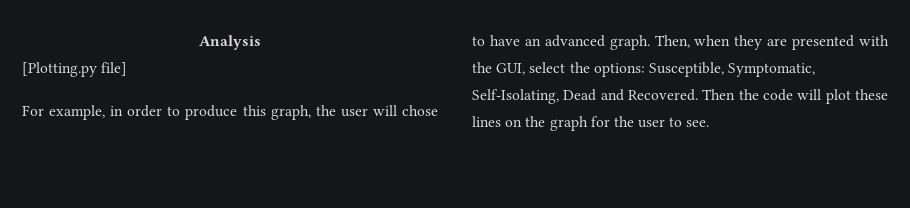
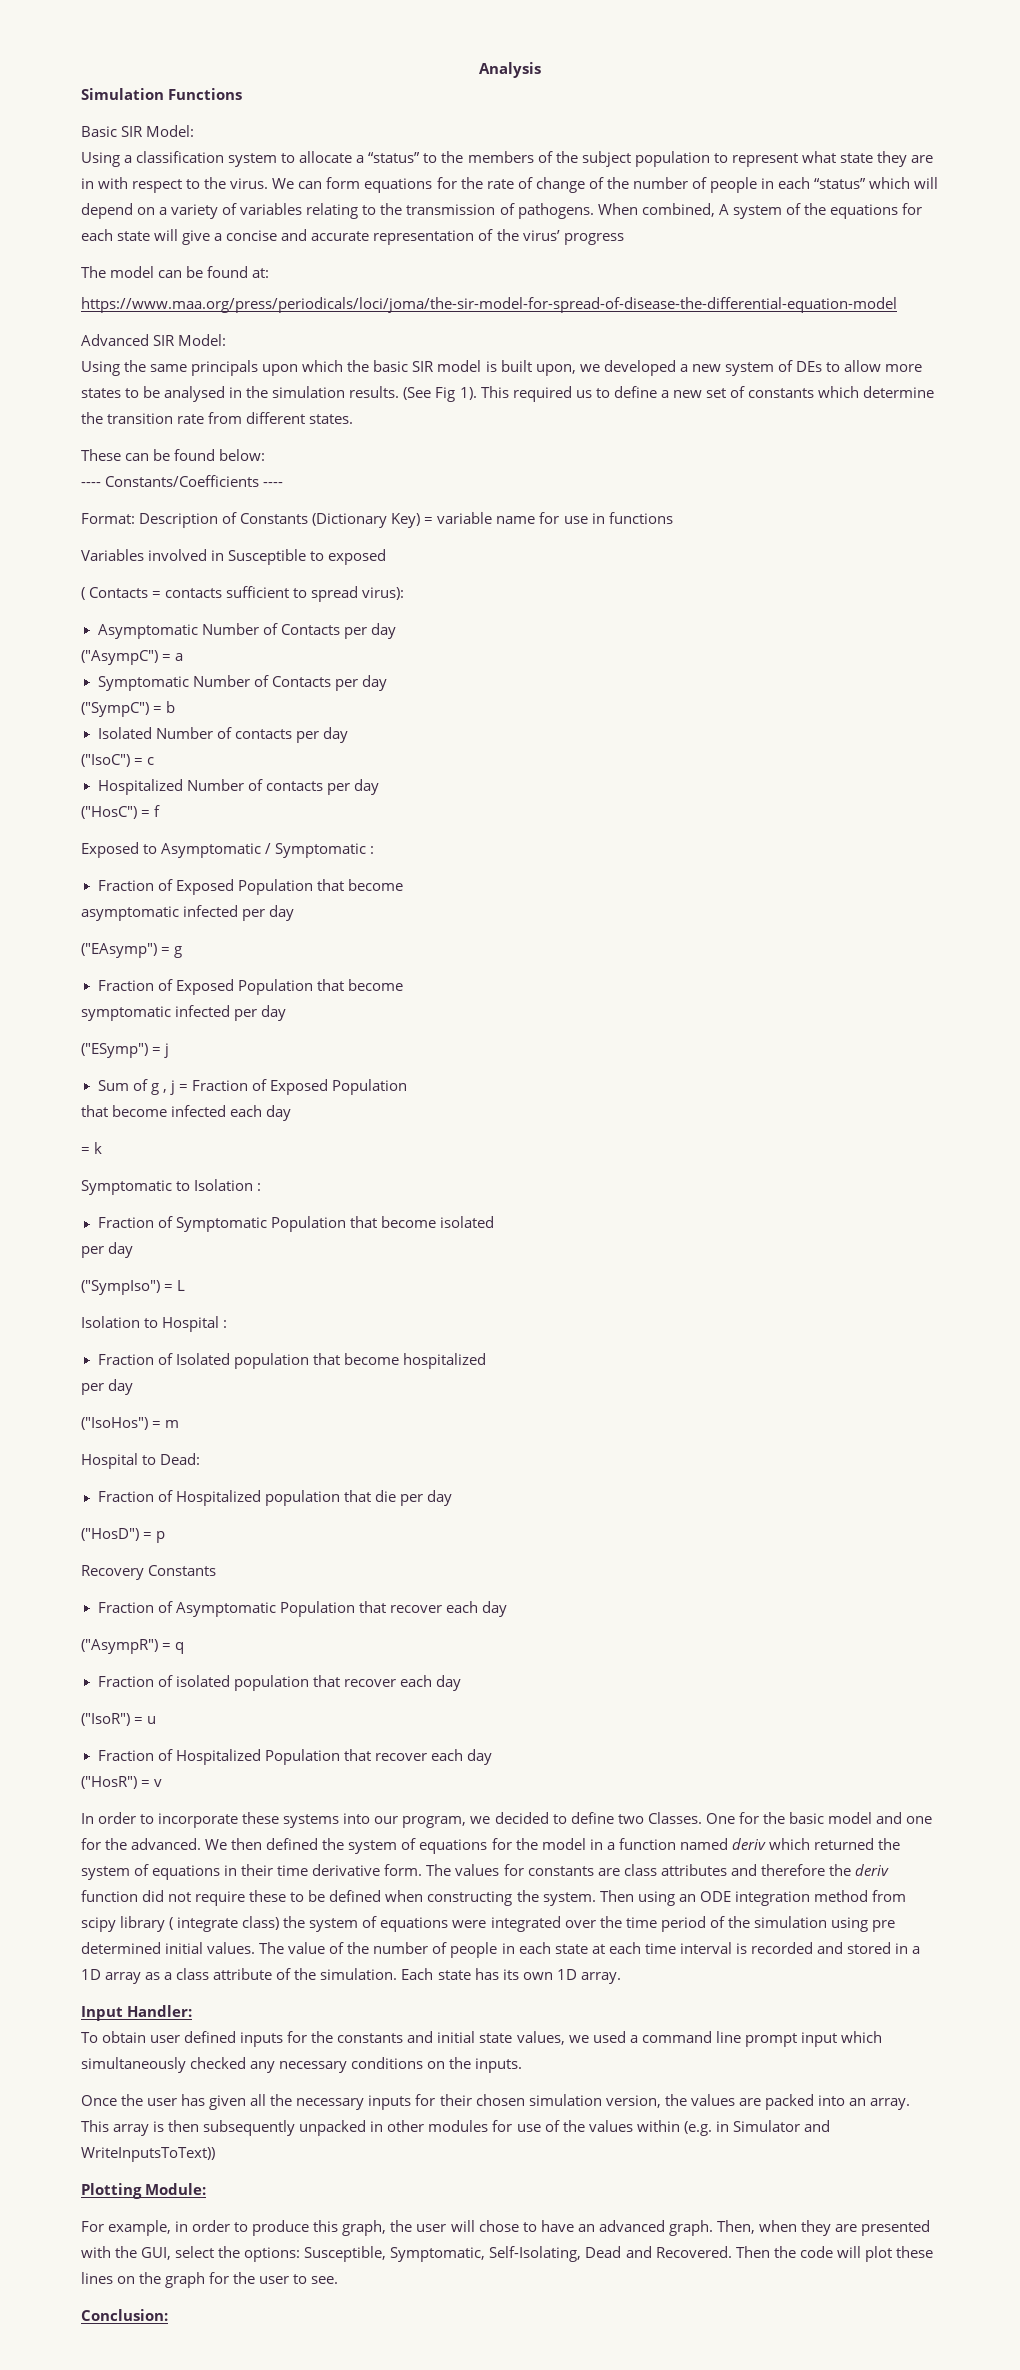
- [Plotting.py file]
+ Simulation Functions
+ Basic SIR Model:
+ Using a classification system to allocate a “status” to the members of the subject population to represent what state they are in with respect to the virus. We can form equations for the rate of change of the number of people in each “status” which will depend on a variety of variables relating to the transmission of pathogens. When combined, A system of the equations for each state will give a concise and accurate representation of the virus’ progress
+ The model can be found at:
+ https://www.maa.org/press/periodicals/loci/joma/the-sir-model-for-spread-of-disease-the-differential-equation-model
+ Advanced SIR Model:
+ Using the same principals upon which the basic SIR model is built upon, we developed a new system of DEs to allow more states to be analysed in the simulation results. (See Fig 1). This required us to define a new set of constants which determine the transition rate from different states.
+ These can be found below:
+ ---- Constants/Coefficients ----
+ Format: Description of Constants (Dictionary Key) = variable name for use in functions
+ Variables involved in Susceptible to exposed
+ ( Contacts = contacts sufficient to spread virus):
+ Asymptomatic Number of Contacts per day
+ ("AsympC") = a
+ Symptomatic Number of Contacts per day
+ ("SympC") = b
+ Isolated Number of contacts per day
+ ("IsoC") = c
+ Hospitalized Number of contacts per day
+ ("HosC") = f
+ Exposed to Asymptomatic / Symptomatic :
+ Fraction of Exposed Population that become
+ asymptomatic infected per day
+ ("EAsymp") = g
+ Fraction of Exposed Population that become
+ symptomatic infected per day
+ ("ESymp") = j
+ Sum of g , j = Fraction of Exposed Population
+ that become infected each day
+ = k
+ Symptomatic to Isolation :
+ Fraction of Symptomatic Population that become isolated
+ per day
+ ("SympIso") = L
+ Isolation to Hospital :
+ Fraction of Isolated population that become hospitalized
+ per day
+ ("IsoHos") = m
+ Hospital to Dead:
+ Fraction of Hospitalized population that die per day
+ ("HosD") = p
+ Recovery Constants
+ Fraction of Asymptomatic Population that recover each day
+ ("AsympR") = q
+ Fraction of isolated population that recover each day
+ ("IsoR") = u
+ Fraction of Hospitalized Population that recover each day
+ ("HosR") = v
+ In order to incorporate these systems into our program, we decided to define two Classes. One for the basic model and one for the advanced. We then defined the system of equations for the model in a function named deriv which returned the system of equations in their time derivative form. The values for constants are class attributes and therefore the deriv function did not require these to be defined when constructing the system. Then using an ODE integration method from scipy library ( integrate class) the system of equations were integrated over the time period of the simulation using pre determined initial values. The value of the number of people in each state at each time interval is recorded and stored in a 1D array as a class attribute of the simulation. Each state has its own 1D array.
+ Input Handler:
+ To obtain user defined inputs for the constants and initial state values, we used a command line prompt input which simultaneously checked any necessary conditions on the inputs.
+ Once the user has given all the necessary inputs for their chosen simulation version, the values are packed into an array. This array is then subsequently unpacked in other modules for use of the values within (e.g. in Simulator and WriteInputsToText))
+ Plotting Module:
+ Conclusion:

